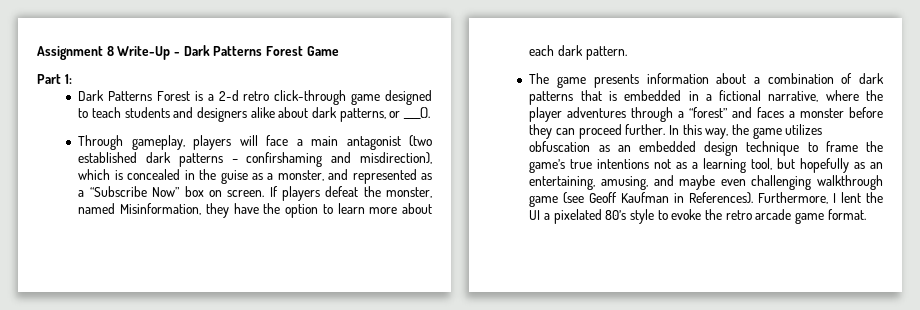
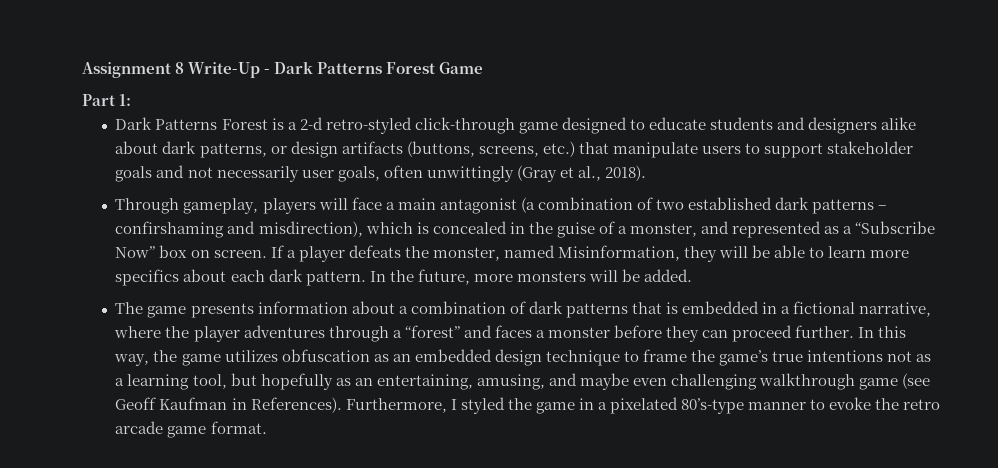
- Dark Patterns Forest is a 2-d retro click-through game designed to teach students and designers alike about dark patterns, or ____().
+ Dark Patterns Forest is a 2-d retro-styled click-through game designed to educate students and designers alike about dark patterns, or design artifacts (buttons, screens, etc.) that manipulate users to support stakeholder goals and not necessarily user goals, often unwittingly (Gray et al., 2018).
- Through gameplay, players will face a main antagonist (two established dark patterns – confirshaming and misdirection), which is concealed in the guise as a monster, and represented as a “Subscribe Now” box on screen.
+ Through gameplay, players will face a main antagonist (a combination of two established dark patterns – confirshaming and misdirection), which is concealed in the guise of a monster, and represented as a “Subscribe Now” box on screen.
- If players defeat the monster, named Misinformation, they have the option to learn more about each dark pattern.
+ If a player defeats the monster, named Misinformation, they will be able to learn more specifics about each dark pattern. In the future, more monsters will be added.
- Furthermore, I lent the UI a pixelated 80’s style to evoke the retro arcade game format.
+ Furthermore, I styled the game in a pixelated 80’s-type manner to evoke the retro arcade game format.

